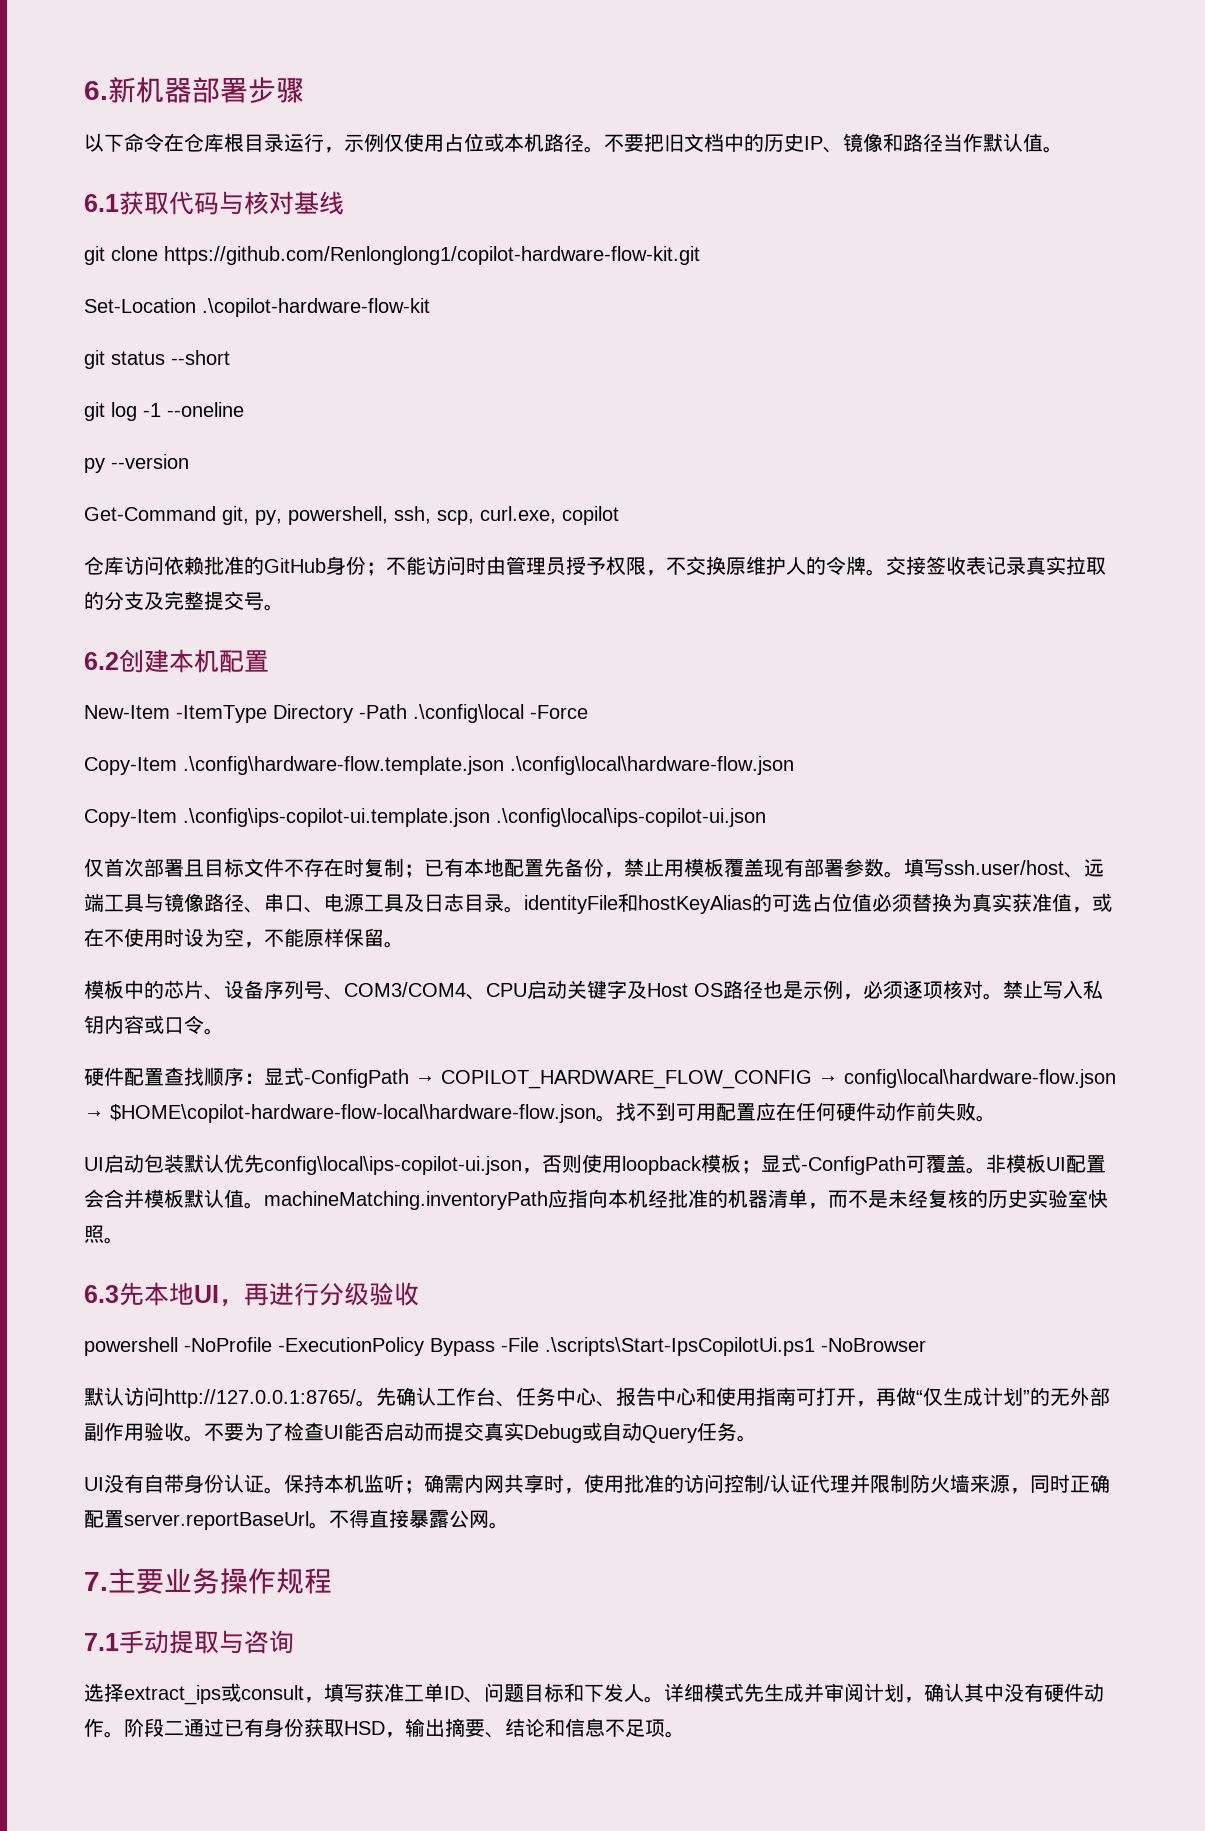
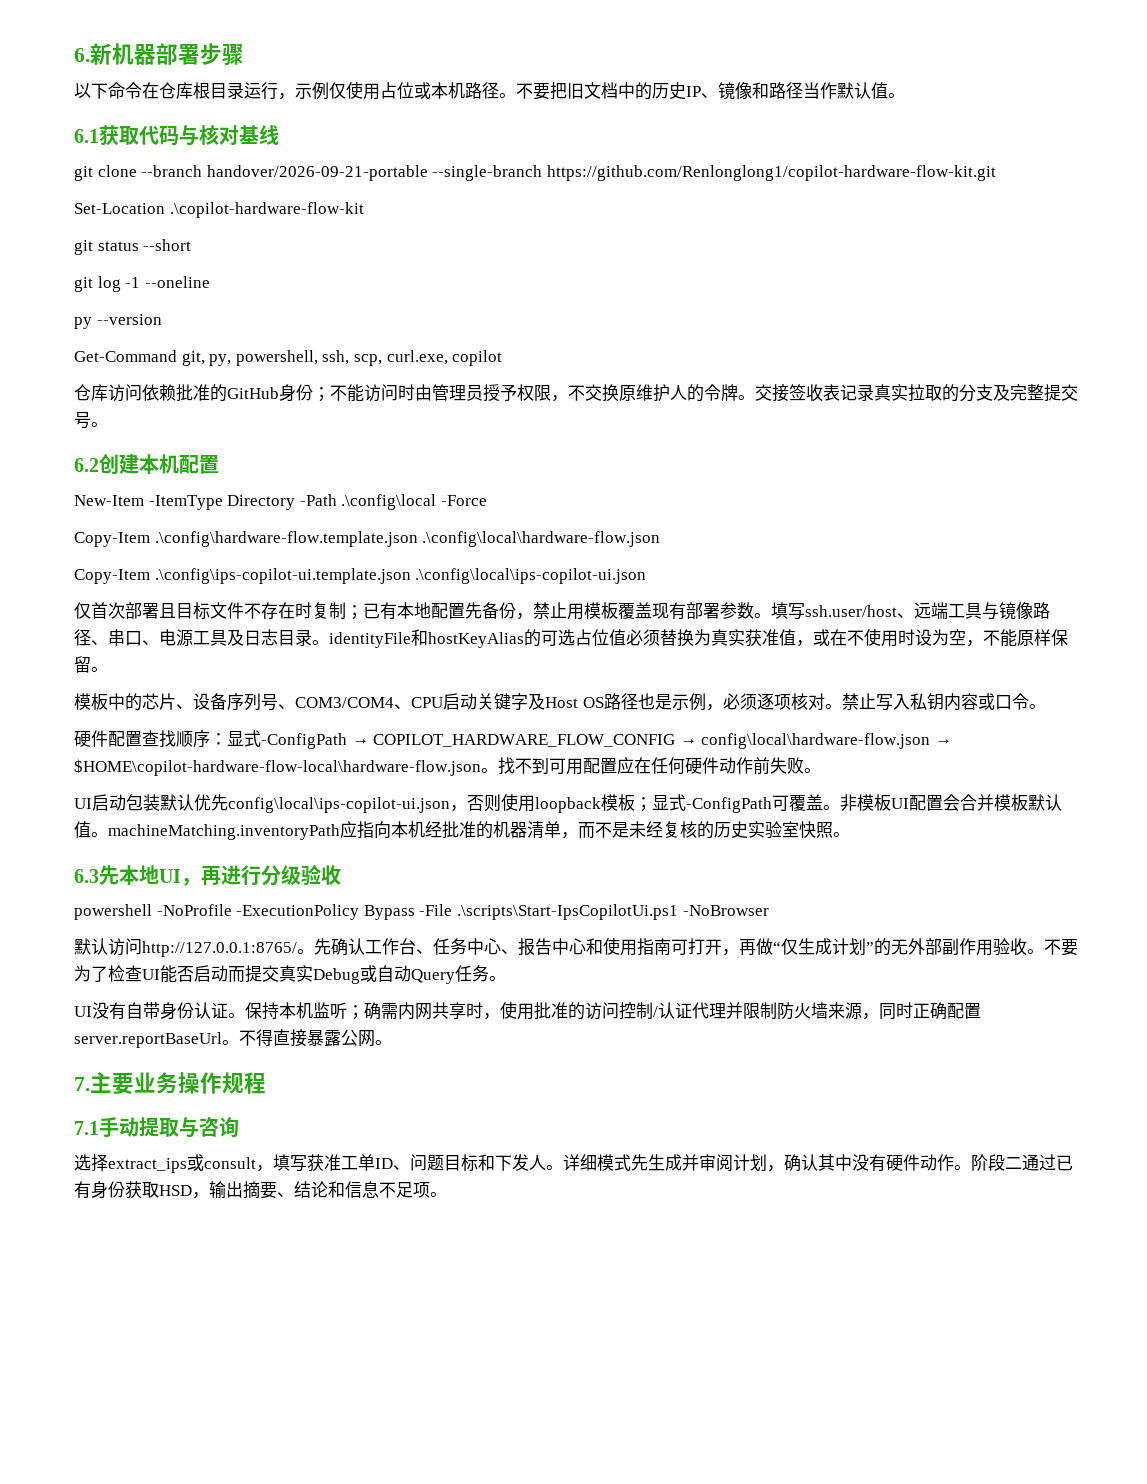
- git clone https://github.com/Renlonglong1/copilot-hardware-flow-kit.git
+ git clone --branch handover/2026-09-21-portable --single-branch https://github.com/Renlonglong1/copilot-hardware-flow-kit.git

